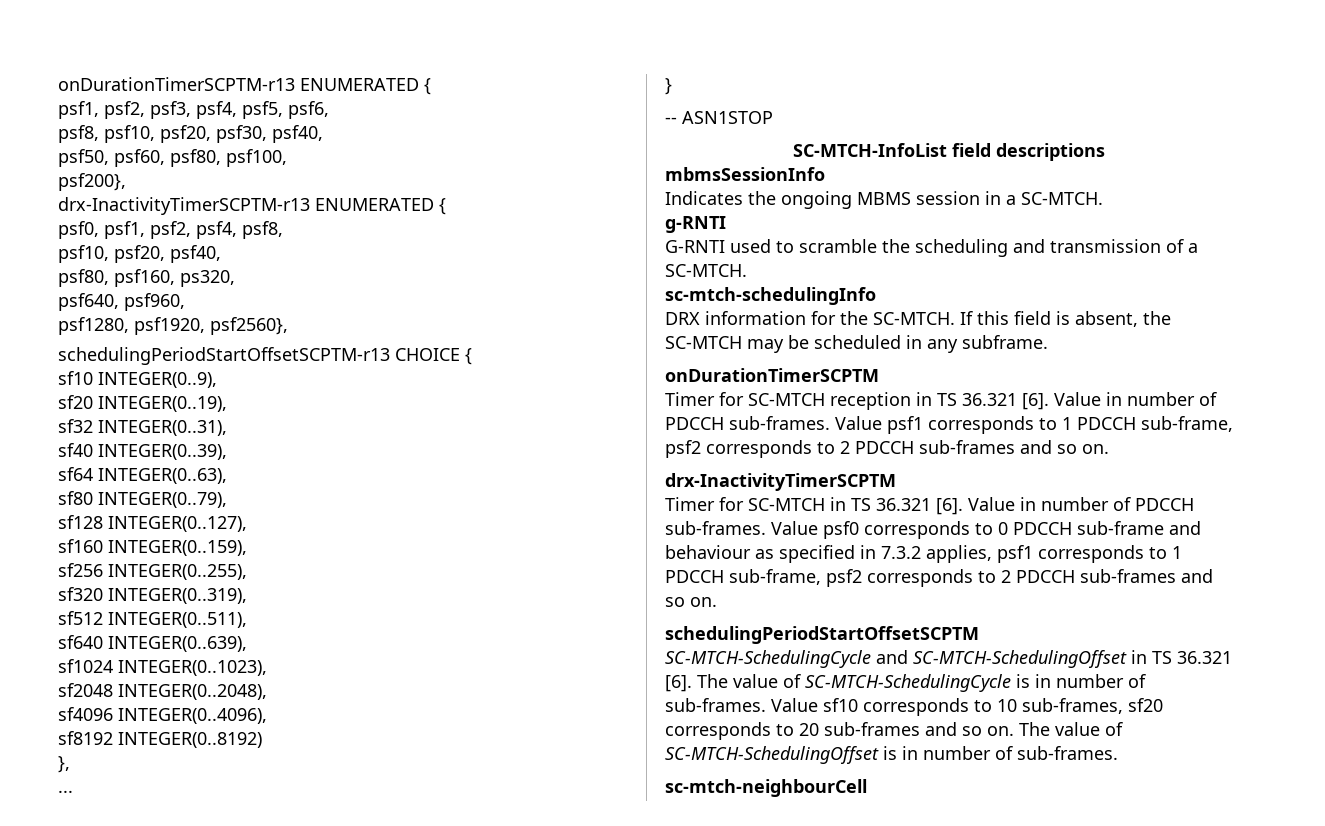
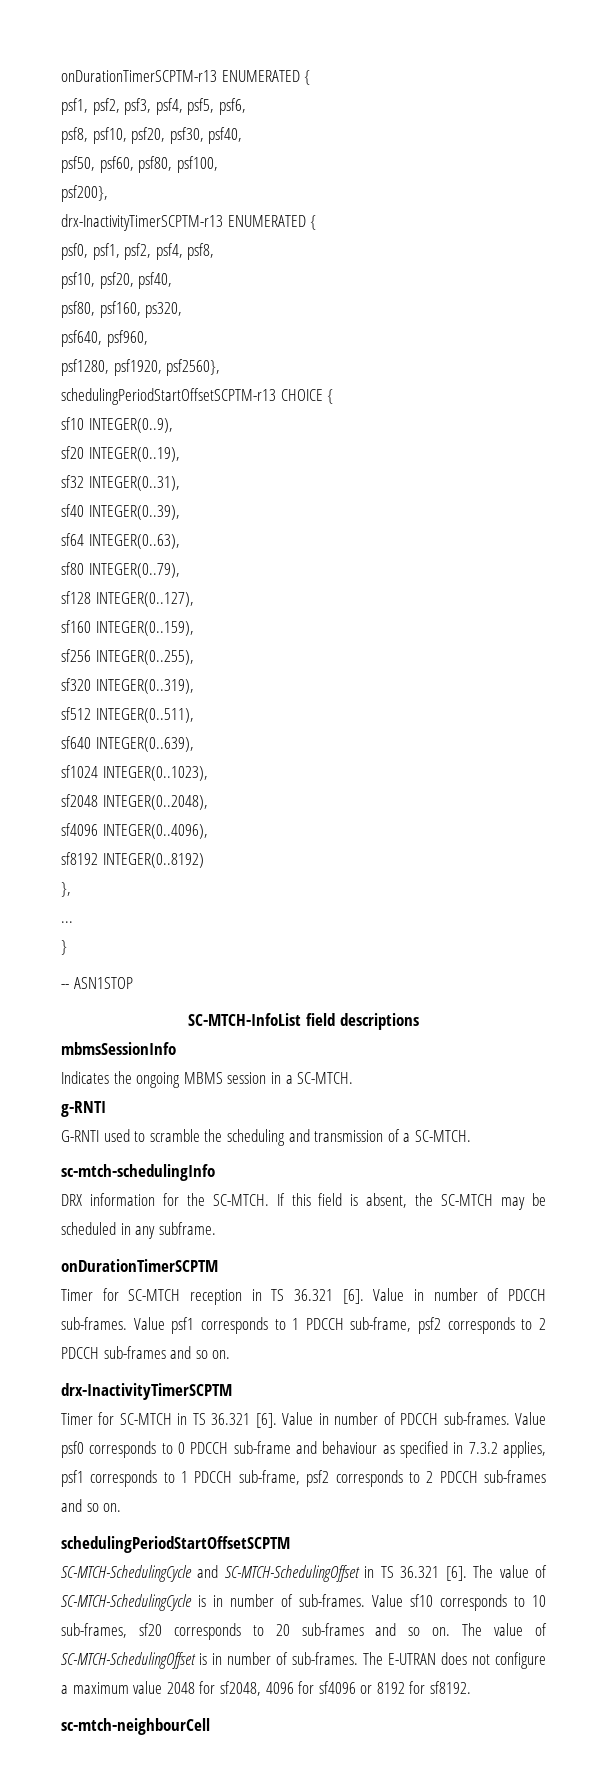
+ The E-UTRAN does not configure a maximum value 2048 for sf2048, 4096 for sf4096 or 8192 for sf8192.

